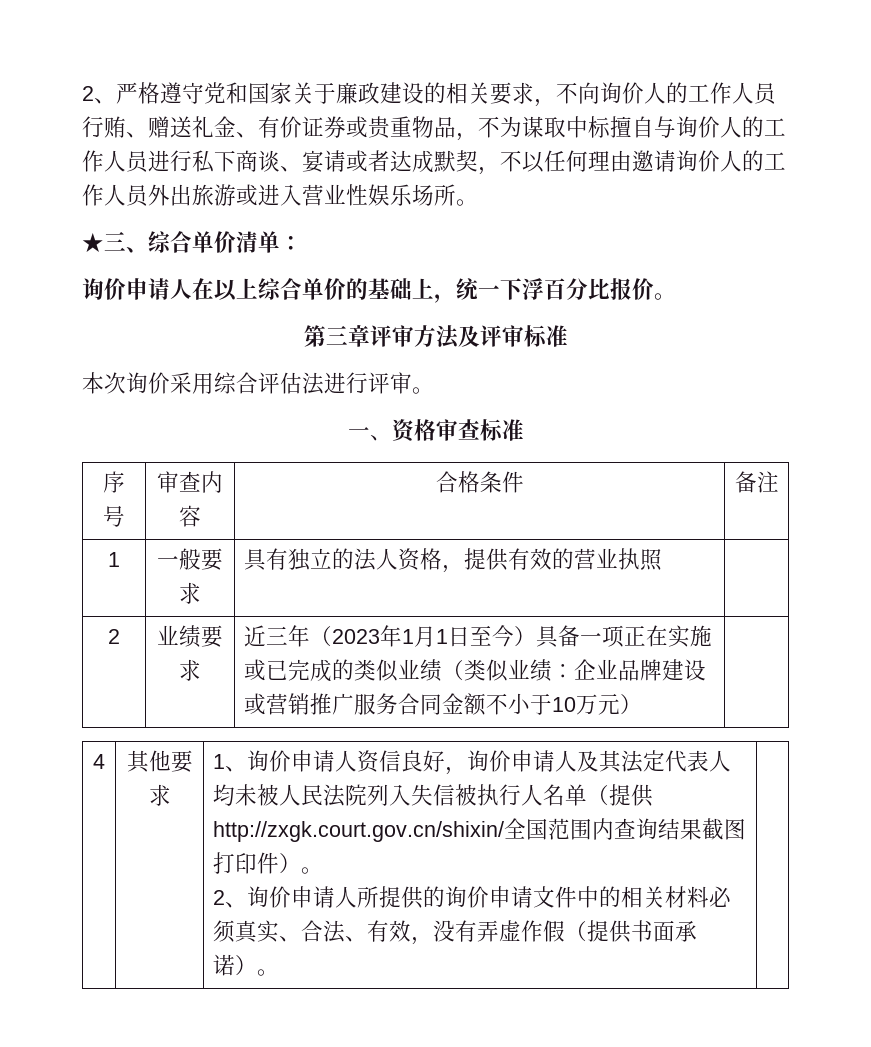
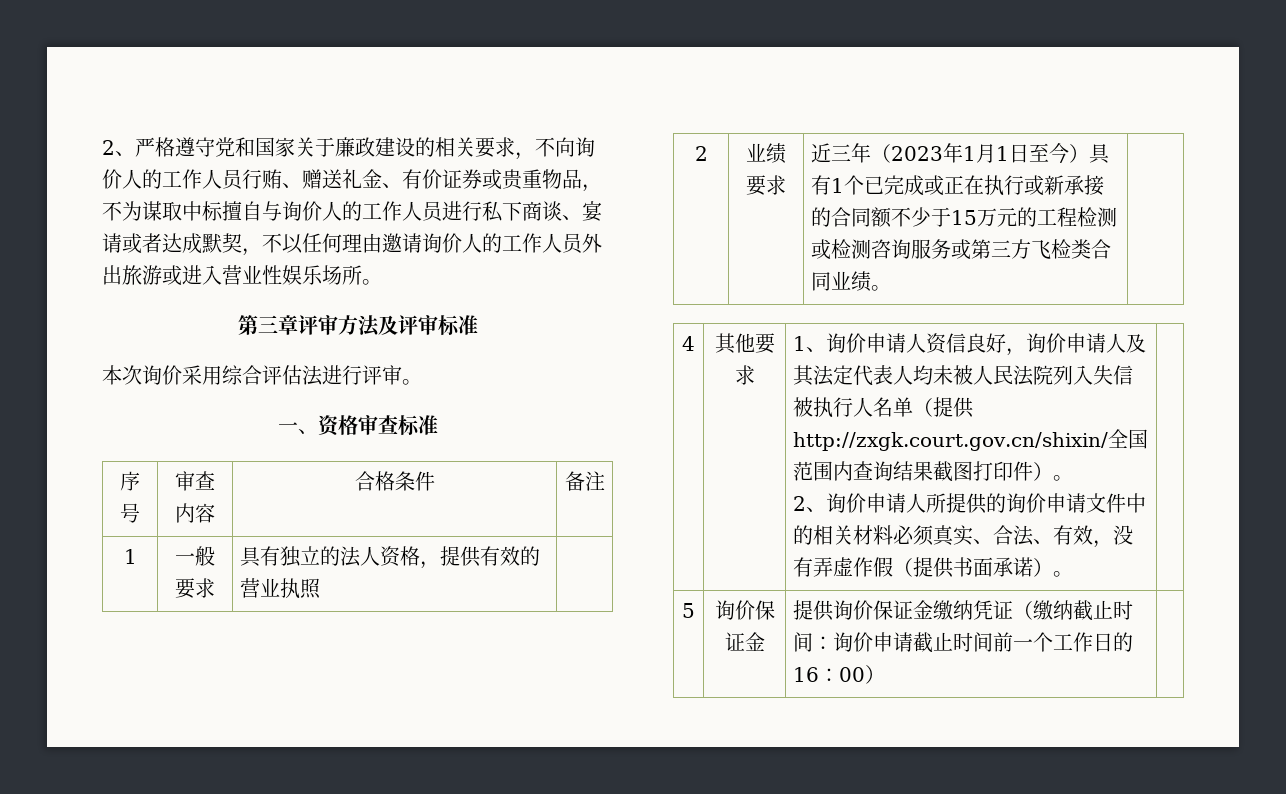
- ★三、综合单价清单：
- 询价申请人在以上综合单价的基础上，统一下浮百分比报价。
- 2 | 业绩要求 | 近三年（2023年1月1日至今）具备一项正在实施或已完成的类似业绩（类似业绩：企业品牌建设或营销推广服务合同金额不小于10万元） |
+ 2 | 业绩要求 | 近三年（2023年1月1日至今）具有1个已完成或正在执行或新承接的合同额不少于15万元的工程检测或检测咨询服务或第三方飞检类合同业绩。 |
+ 5 | 询价保证金 | 提供询价保证金缴纳凭证（缴纳截止时间：询价申请截止时间前一个工作日的16：00） |

